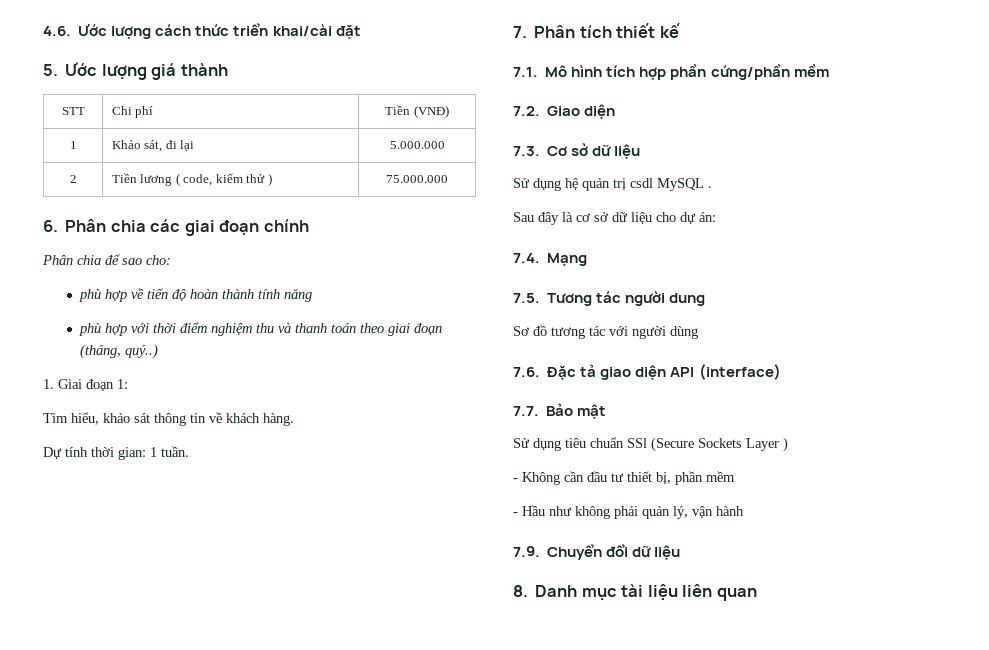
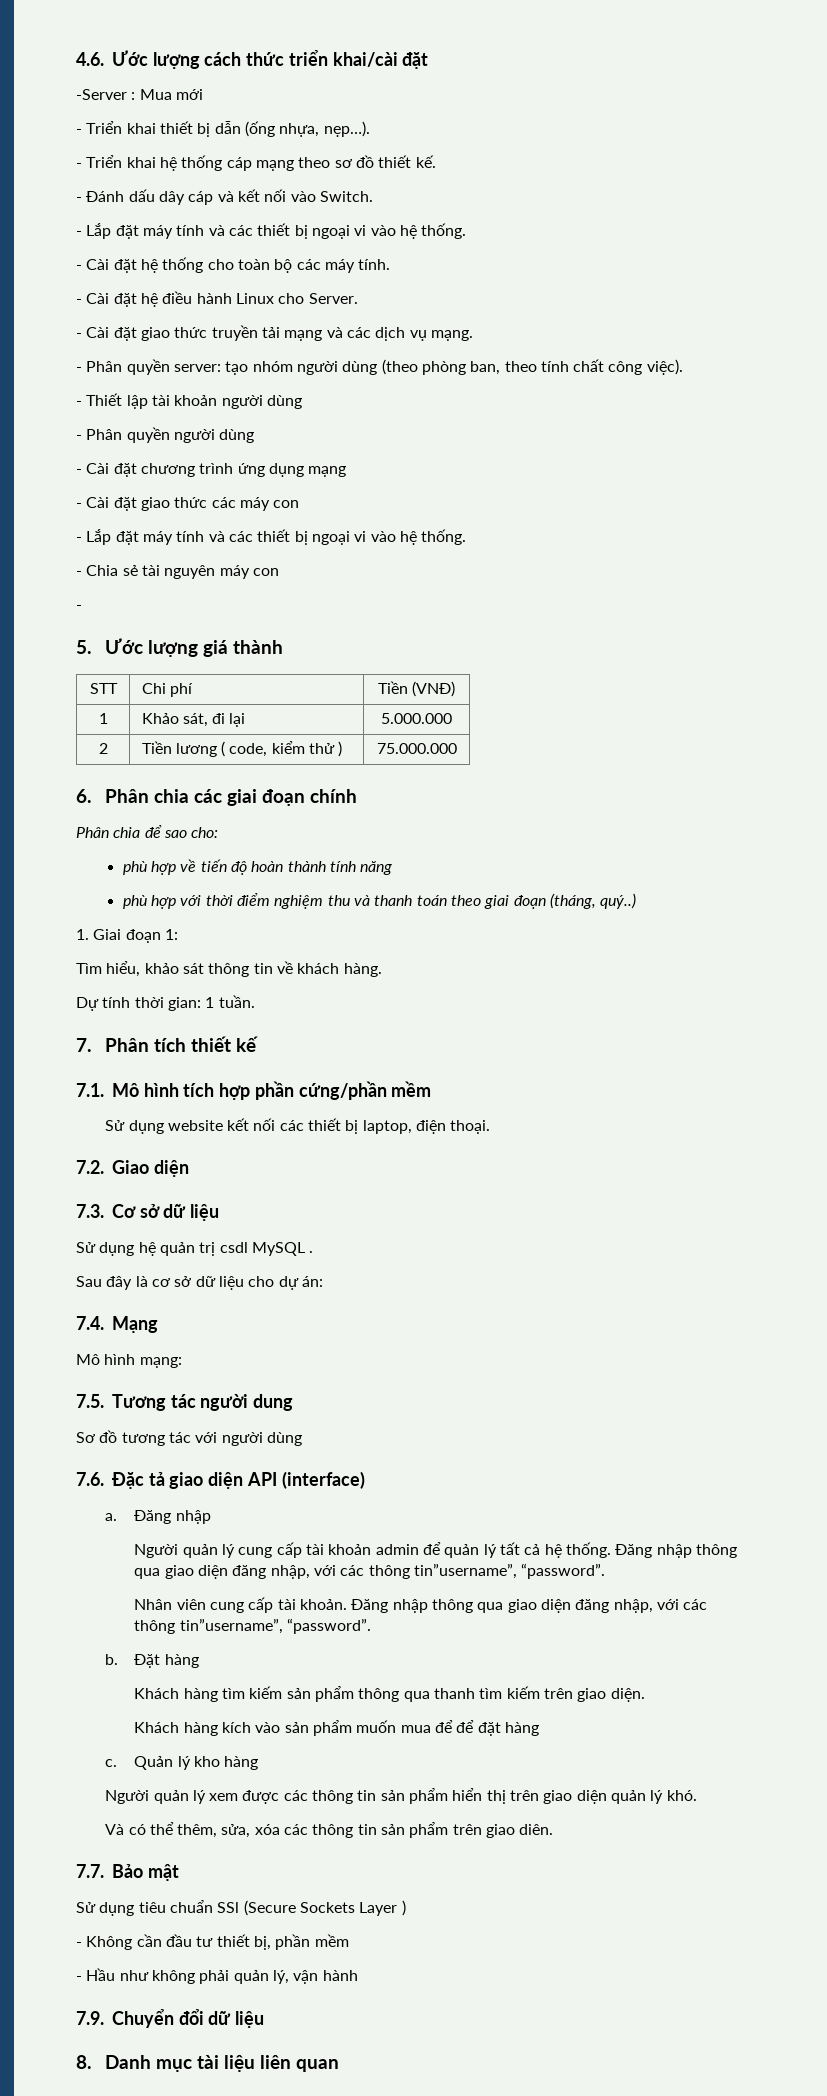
+ -Server : Mua mới
+ - Triển khai thiết bị dẫn (ống nhựa, nẹp…).
+ - Triển khai hệ thống cáp mạng theo sơ đồ thiết kế.
+ - Đánh dấu dây cáp và kết nối vào Switch.
+ - Lắp đặt máy tính và các thiết bị ngoại vi vào hệ thống.
+ - Cài đặt hệ thống cho toàn bộ các máy tính.
+ - Cài đặt hệ điều hành Linux cho Server.
+ - Cài đặt giao thức truyền tải mạng và các dịch vụ mạng.
+ - Phân quyền server: tạo nhóm người dùng (theo phòng ban, theo tính chất công việc).
+ - Thiết lập tài khoản người dùng
+ - Phân quyền người dùng
+ - Cài đặt chương trình ứng dụng mạng
+ - Cài đặt giao thức các máy con
+ - Lắp đặt máy tính và các thiết bị ngoại vi vào hệ thống.
+ - Chia sẻ tài nguyên máy con
+ -
+ Sử dụng website kết nối các thiết bị laptop, điện thoại.
+ Mô hình mạng:
+ a. Đăng nhập
+ Người quản lý cung cấp tài khoản admin để quản lý tất cả hệ thống. Đăng nhập thông qua giao diện đăng nhập, với các thông tin”username”, “password”.
+ Nhân viên cung cấp tài khoản. Đăng nhập thông qua giao diện đăng nhập, với các thông tin”username”, “password”.
+ b. Đặt hàng
+ Khách hàng tìm kiếm sản phẩm thông qua thanh tìm kiếm trên giao diện.
+ Khách hàng kích vào sản phẩm muốn mua để để đặt hàng
+ c. Quản lý kho hàng
+ Người quản lý xem được các thông tin sản phẩm hiển thị trên giao diện quản lý khó.
+ Và có thể thêm, sửa, xóa các thông tin sản phẩm trên giao diên.

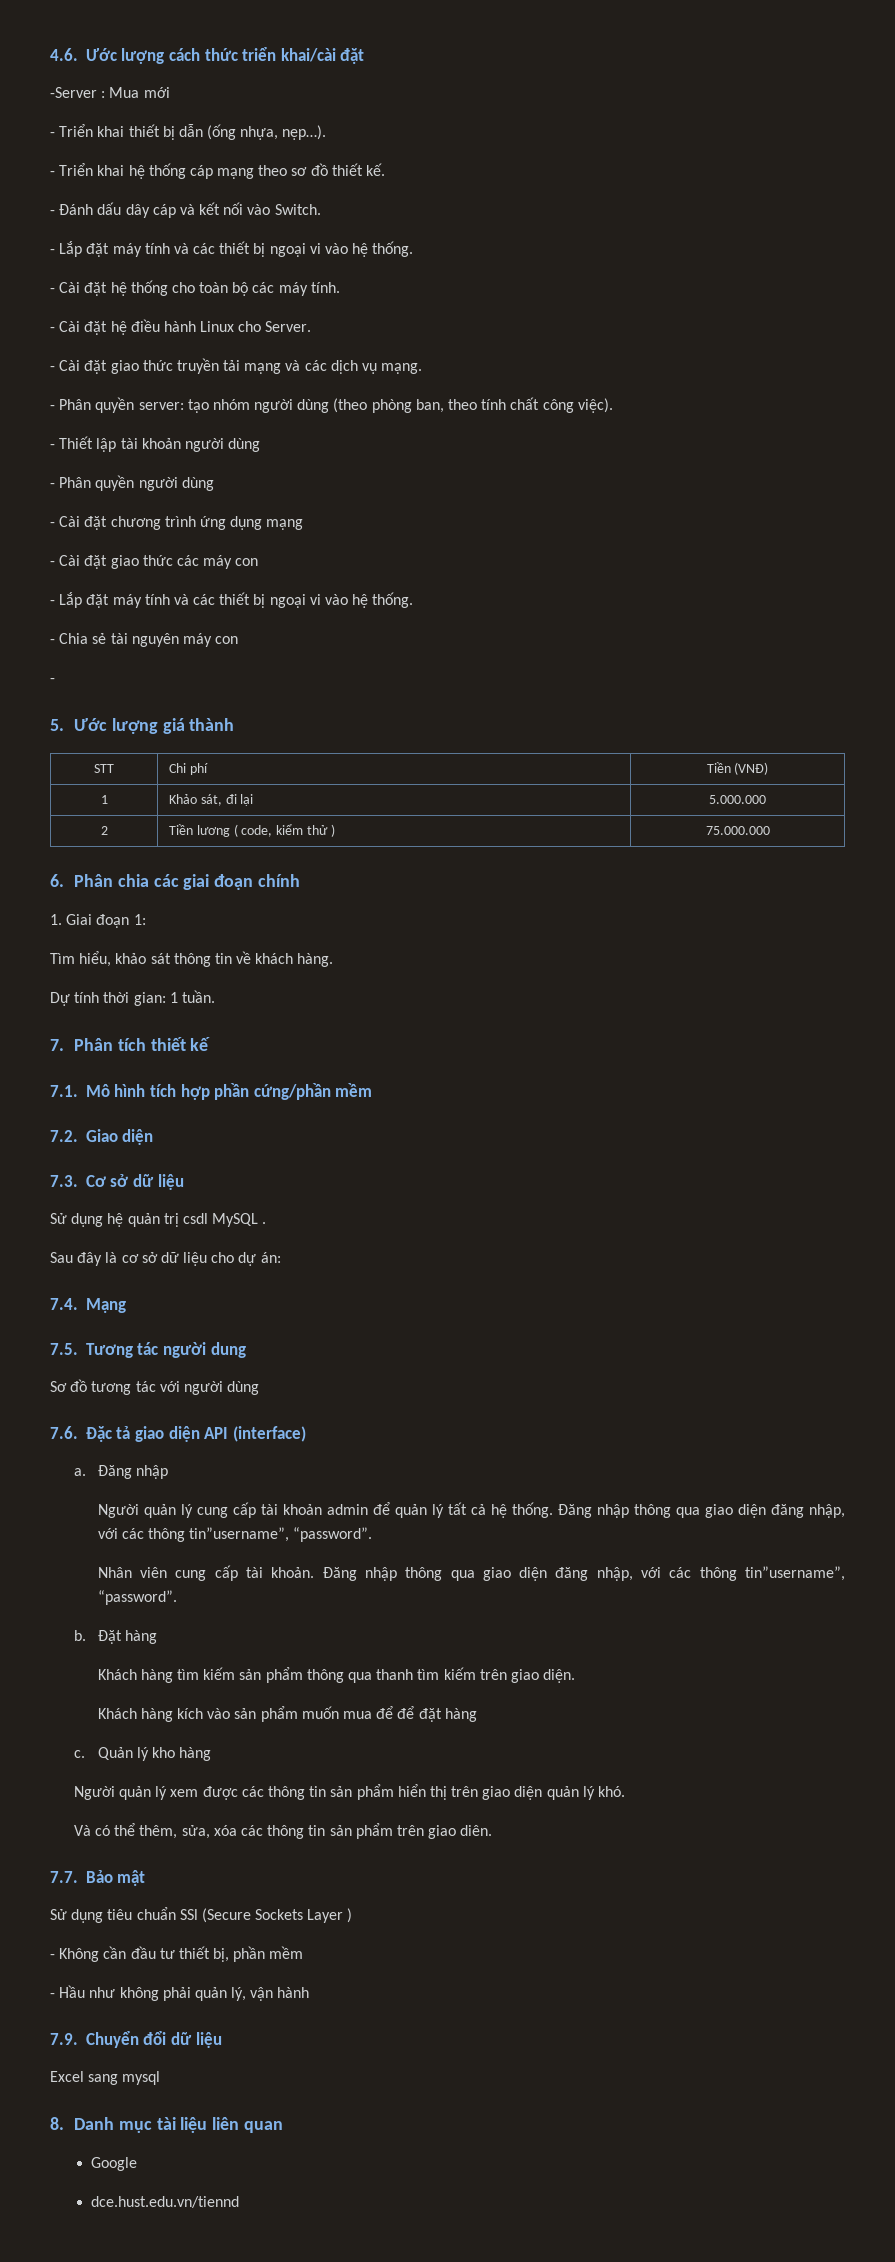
- Phân chia để sao cho:
- phù hợp về tiến độ hoàn thành tính năng
- phù hợp với thời điểm nghiệm thu và thanh toán theo giai đoạn (tháng, quý..)
- Sử dụng website kết nối các thiết bị laptop, điện thoại.
- Mô hình mạng:
+ Excel sang mysql
+ Google
+ dce.hust.edu.vn/tiennd

